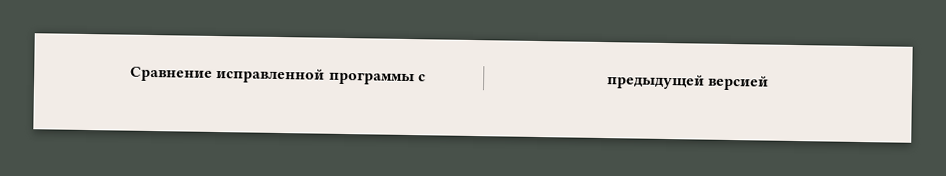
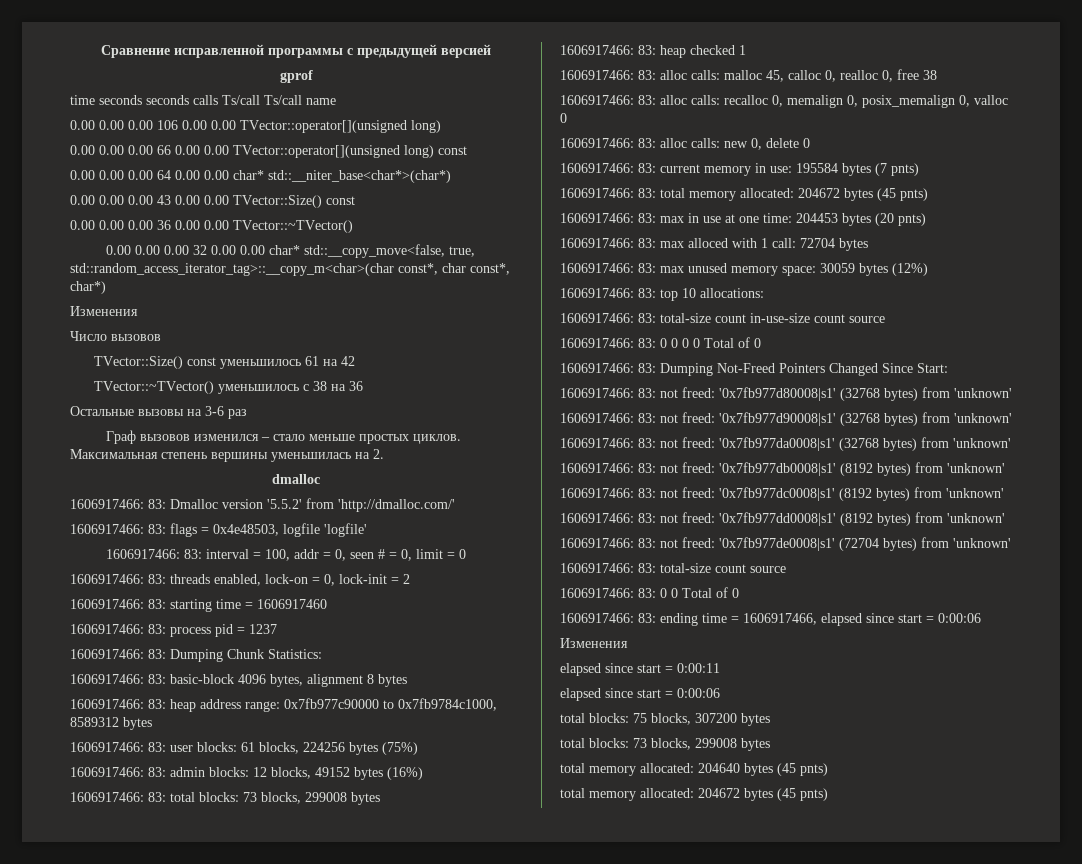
+ gprof
+ time seconds seconds calls Ts/call Ts/call name
+ 0.00 0.00 0.00 106 0.00 0.00 TVector::operator[](unsigned long)
+ 0.00 0.00 0.00 66 0.00 0.00 TVector::operator[](unsigned long) const
+ 0.00 0.00 0.00 64 0.00 0.00 char* std::__niter_base<char*>(char*)
+ 0.00 0.00 0.00 43 0.00 0.00 TVector::Size() const
+ 0.00 0.00 0.00 36 0.00 0.00 TVector::~TVector()
+ 0.00 0.00 0.00 32 0.00 0.00 char* std::__copy_move<false, true, std::random_access_iterator_tag>::__copy_m<char>(char const*, char const*, char*)
+ Изменения
+ Число вызовов
+ TVector::Size() const уменьшилось 61 на 42
+ TVector::~TVector() уменьшилось с 38 на 36
+ Остальные вызовы на 3-6 раз
+ Граф вызовов изменился – стало меньше простых циклов. Максимальная степень вершины уменьшилась на 2.
+ dmalloc
+ 1606917466: 83: Dmalloc version '5.5.2' from 'http://dmalloc.com/'
+ 1606917466: 83: flags = 0x4e48503, logfile 'logfile'
+ 1606917466: 83: interval = 100, addr = 0, seen # = 0, limit = 0
+ 1606917466: 83: threads enabled, lock-on = 0, lock-init = 2
+ 1606917466: 83: starting time = 1606917460
+ 1606917466: 83: process pid = 1237
+ 1606917466: 83: Dumping Chunk Statistics:
+ 1606917466: 83: basic-block 4096 bytes, alignment 8 bytes
+ 1606917466: 83: heap address range: 0x7fb977c90000 to 0x7fb9784c1000, 8589312 bytes
+ 1606917466: 83: user blocks: 61 blocks, 224256 bytes (75%)
+ 1606917466: 83: admin blocks: 12 blocks, 49152 bytes (16%)
+ 1606917466: 83: total blocks: 73 blocks, 299008 bytes
+ 1606917466: 83: heap checked 1
+ 1606917466: 83: alloc calls: malloc 45, calloc 0, realloc 0, free 38
+ 1606917466: 83: alloc calls: recalloc 0, memalign 0, posix_memalign 0, valloc 0
+ 1606917466: 83: alloc calls: new 0, delete 0
+ 1606917466: 83: current memory in use: 195584 bytes (7 pnts)
+ 1606917466: 83: total memory allocated: 204672 bytes (45 pnts)
+ 1606917466: 83: max in use at one time: 204453 bytes (20 pnts)
+ 1606917466: 83: max alloced with 1 call: 72704 bytes
+ 1606917466: 83: max unused memory space: 30059 bytes (12%)
+ 1606917466: 83: top 10 allocations:
+ 1606917466: 83: total-size count in-use-size count source
+ 1606917466: 83: 0 0 0 0 Total of 0
+ 1606917466: 83: Dumping Not-Freed Pointers Changed Since Start:
+ 1606917466: 83: not freed: '0x7fb977d80008|s1' (32768 bytes) from 'unknown'
+ 1606917466: 83: not freed: '0x7fb977d90008|s1' (32768 bytes) from 'unknown'
+ 1606917466: 83: not freed: '0x7fb977da0008|s1' (32768 bytes) from 'unknown'
+ 1606917466: 83: not freed: '0x7fb977db0008|s1' (8192 bytes) from 'unknown'
+ 1606917466: 83: not freed: '0x7fb977dc0008|s1' (8192 bytes) from 'unknown'
+ 1606917466: 83: not freed: '0x7fb977dd0008|s1' (8192 bytes) from 'unknown'
+ 1606917466: 83: not freed: '0x7fb977de0008|s1' (72704 bytes) from 'unknown'
+ 1606917466: 83: total-size count source
+ 1606917466: 83: 0 0 Total of 0
+ 1606917466: 83: ending time = 1606917466, elapsed since start = 0:00:06
+ Изменения
+ elapsed since start = 0:00:11
+ elapsed since start = 0:00:06
+ total blocks: 75 blocks, 307200 bytes
+ total blocks: 73 blocks, 299008 bytes
+ total memory allocated: 204640 bytes (45 pnts)
+ total memory allocated: 204672 bytes (45 pnts)

